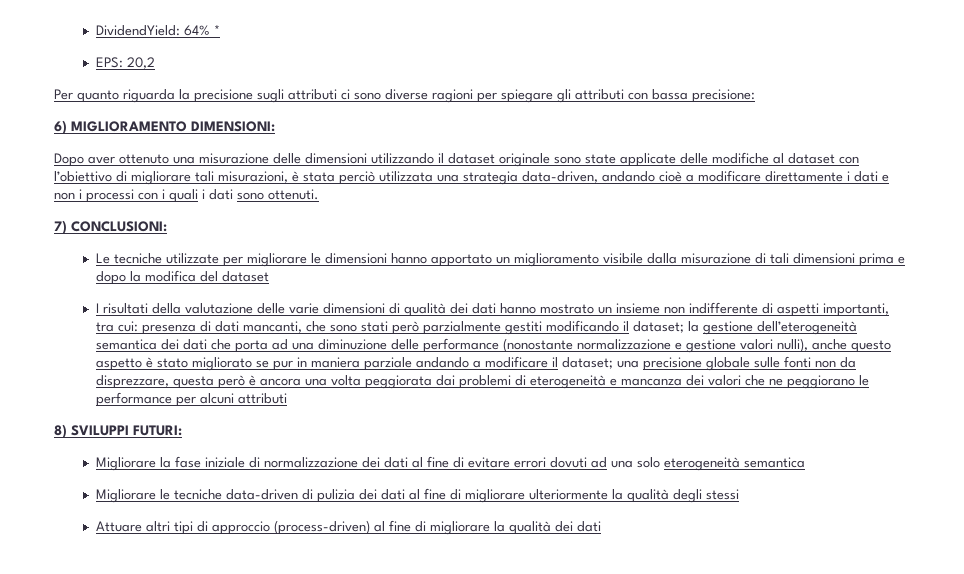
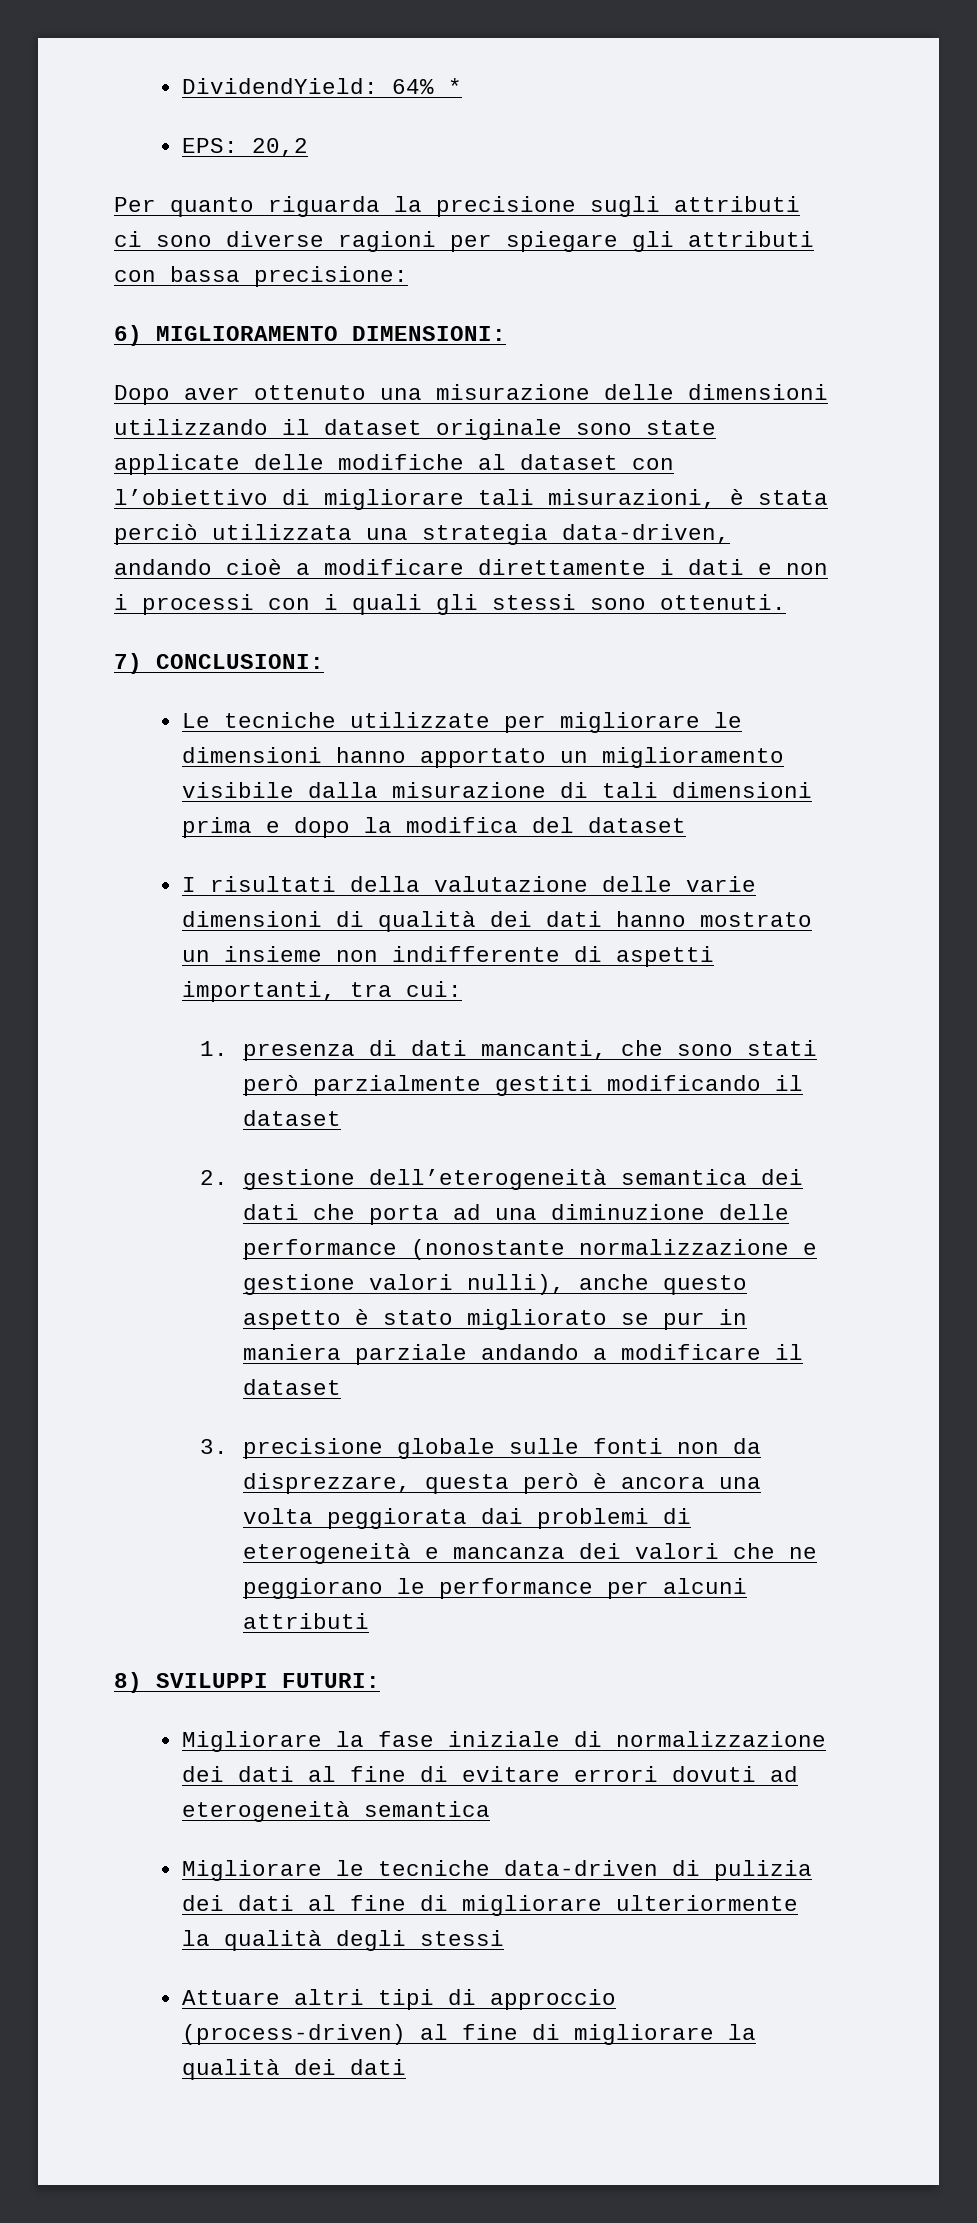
- Dopo aver ottenuto una misurazione delle dimensioni utilizzando il dataset originale sono state applicate delle modifiche al dataset con l’obiettivo di migliorare tali misurazioni, è stata perciò utilizzata una strategia data-driven, andando cioè a modificare direttamente i dati e non i processi con i quali i dati sono ottenuti.
+ Dopo aver ottenuto una misurazione delle dimensioni utilizzando il dataset originale sono state applicate delle modifiche al dataset con l’obiettivo di migliorare tali misurazioni, è stata perciò utilizzata una strategia data-driven, andando cioè a modificare direttamente i dati e non i processi con i quali gli stessi sono ottenuti.
- I risultati della valutazione delle varie dimensioni di qualità dei dati hanno mostrato un insieme non indifferente di aspetti importanti, tra cui: presenza di dati mancanti, che sono stati però parzialmente gestiti modificando il dataset; la gestione dell’eterogeneità semantica dei dati che porta ad una diminuzione delle performance (nonostante normalizzazione e gestione valori nulli), anche questo aspetto è stato migliorato se pur in maniera parziale andando a modificare il dataset; una precisione globale sulle fonti non da disprezzare, questa però è ancora una volta peggiorata dai problemi di eterogeneità e mancanza dei valori che ne peggiorano le performance per alcuni attributi
+ I risultati della valutazione delle varie dimensioni di qualità dei dati hanno mostrato un insieme non indifferente di aspetti importanti, tra cui:
+ 1. presenza di dati mancanti, che sono stati però parzialmente gestiti modificando il dataset
+ 2. gestione dell’eterogeneità semantica dei dati che porta ad una diminuzione delle performance (nonostante normalizzazione e gestione valori nulli), anche questo aspetto è stato migliorato se pur in maniera parziale andando a modificare il dataset
+ 3. precisione globale sulle fonti non da disprezzare, questa però è ancora una volta peggiorata dai problemi di eterogeneità e mancanza dei valori che ne peggiorano le performance per alcuni attributi
- Migliorare la fase iniziale di normalizzazione dei dati al fine di evitare errori dovuti ad una solo eterogeneità semantica
+ Migliorare la fase iniziale di normalizzazione dei dati al fine di evitare errori dovuti ad eterogeneità semantica

